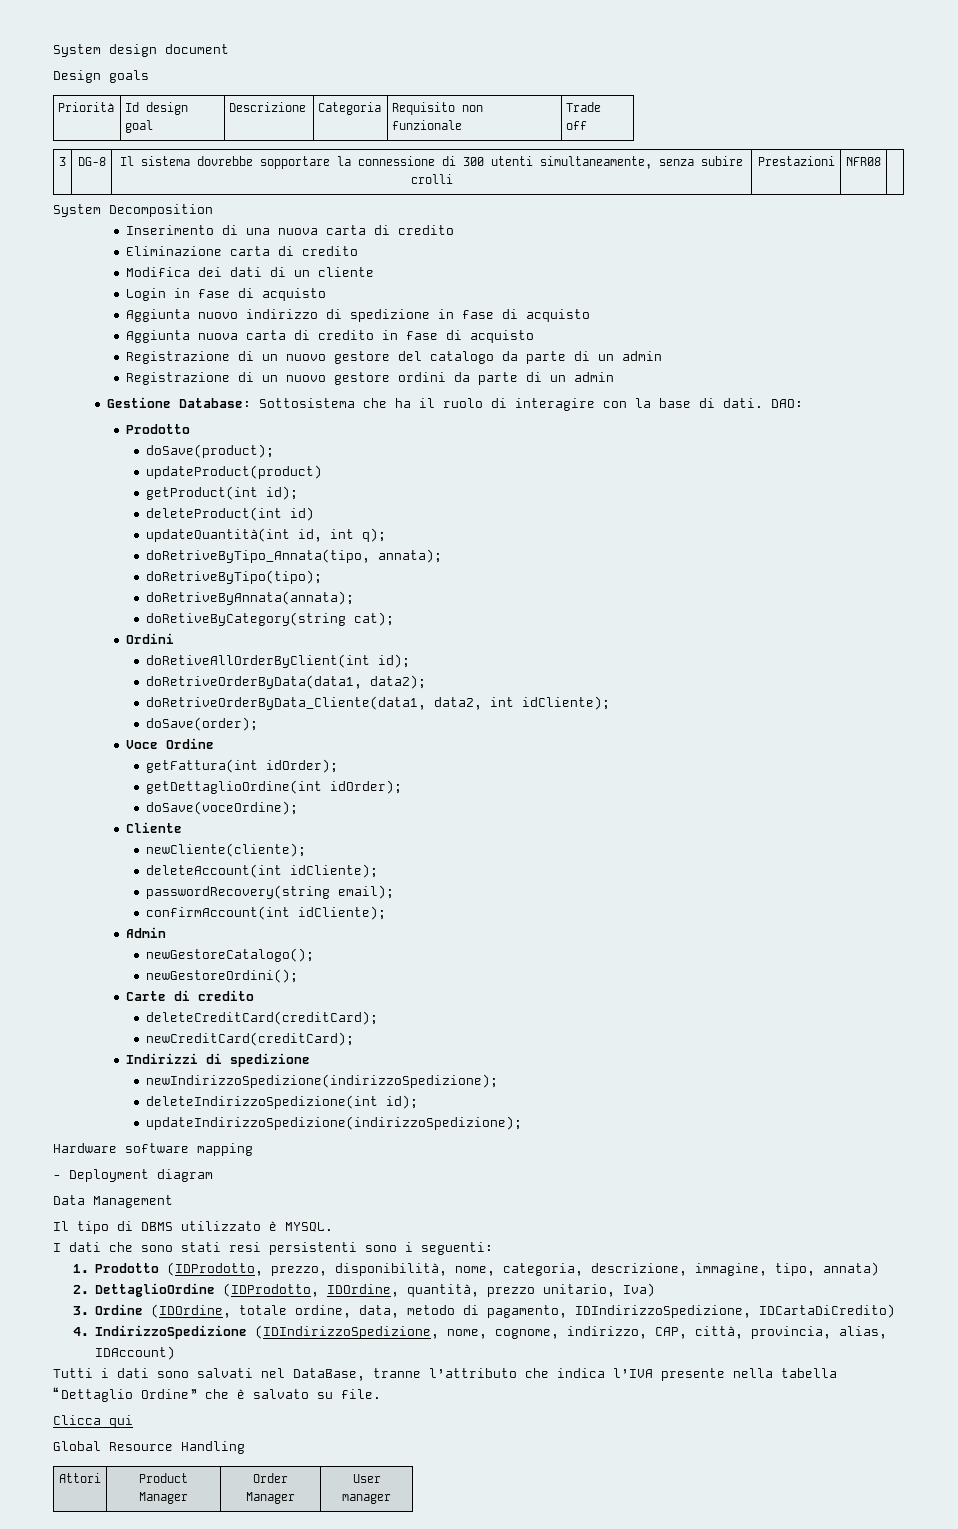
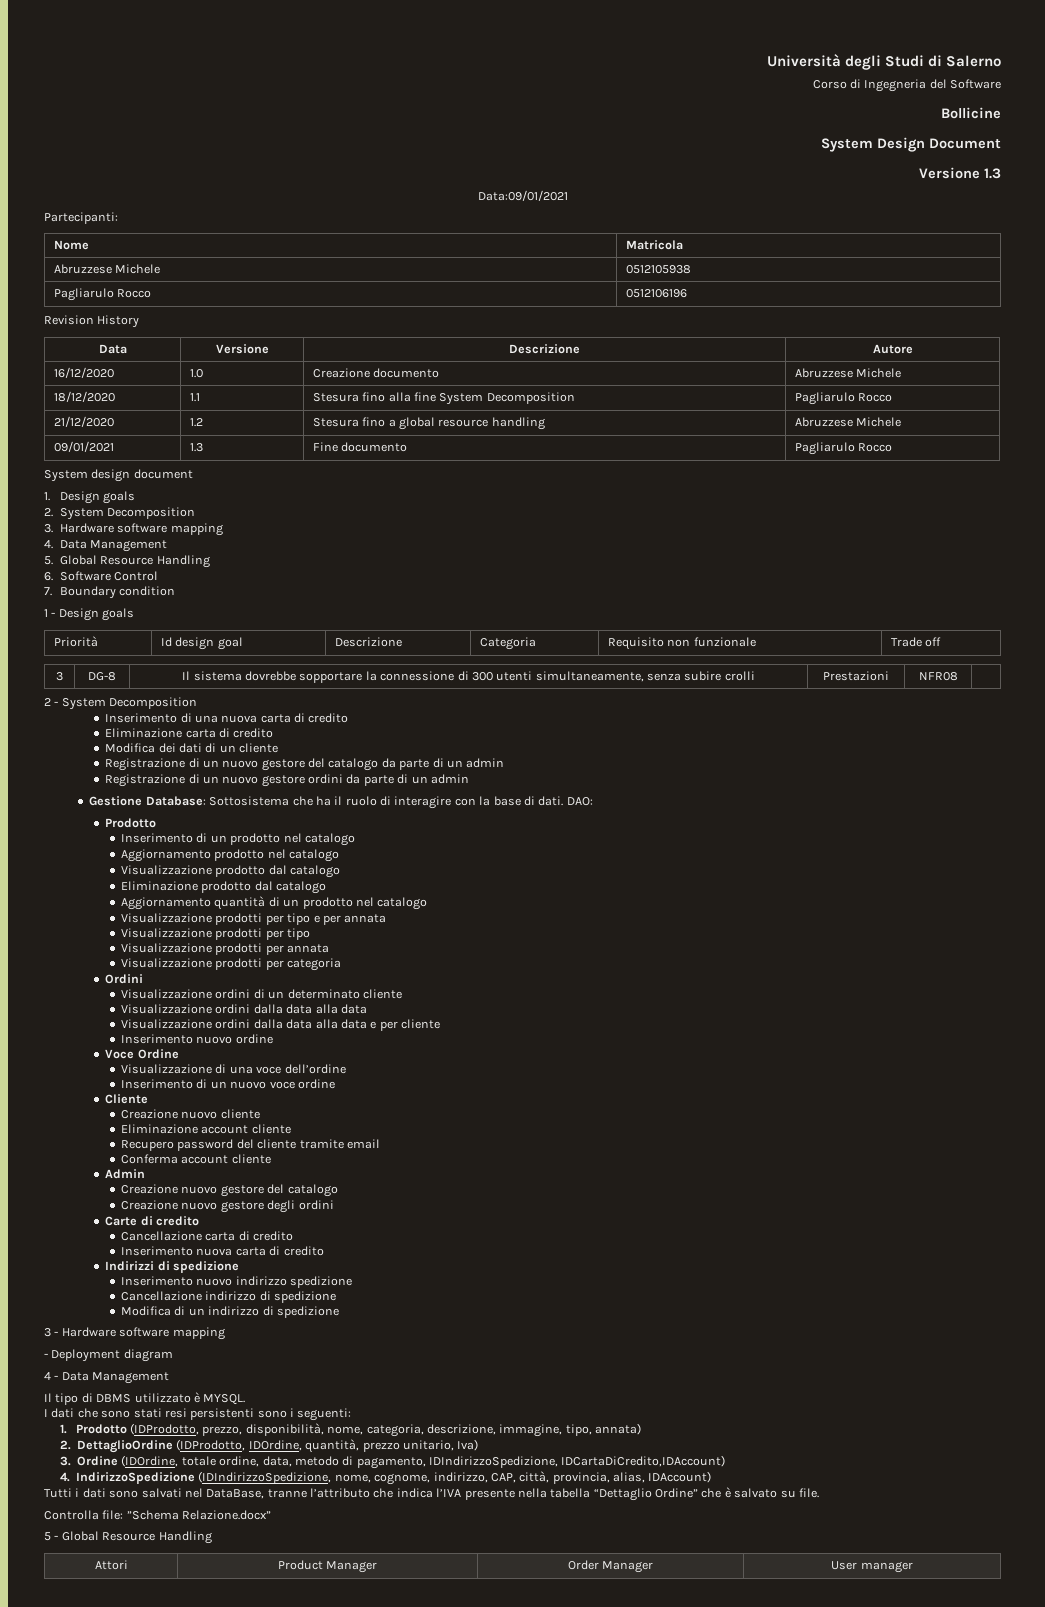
+ Università degli Studi di Salerno
+ Corso di Ingegneria del Software
+ Bollicine
+ System Design Document
+ Versione 1.3
+ Data:09/01/2021
+ Partecipanti:
+ Nome | Matricola
+ Abruzzese Michele | 0512105938
+ Pagliarulo Rocco | 0512106196
+ Revision History
+ Data | Versione | Descrizione | Autore
+ 16/12/2020 | 1.0 | Creazione documento | Abruzzese Michele
+ 18/12/2020 | 1.1 | Stesura fino alla fine System Decomposition | Pagliarulo Rocco
+ 21/12/2020 | 1.2 | Stesura fino a global resource handling | Abruzzese Michele
+ 09/01/2021 | 1.3 | Fine documento | Pagliarulo Rocco
  System design document
- Design goals
+ 1. Design goals
+ 2. System Decomposition
+ 3. Hardware software mapping
+ 4. Data Management
+ 5. Global Resource Handling
+ 6. Software Control
+ 7. Boundary condition
+ 1 - Design goals
- System Decomposition
+ 2 - System Decomposition
- Login in fase di acquisto
- Aggiunta nuovo indirizzo di spedizione in fase di acquisto
- Aggiunta nuova carta di credito in fase di acquisto
- doSave(product);
- updateProduct(product)
- getProduct(int id);
- deleteProduct(int id)
- updateQuantità(int id, int q);
- doRetriveByTipo_Annata(tipo, annata);
- doRetriveByTipo(tipo);
- doRetriveByAnnata(annata);
- doRetiveByCategory(string cat);
+ Inserimento di un prodotto nel catalogo
+ Aggiornamento prodotto nel catalogo
+ Visualizzazione prodotto dal catalogo
+ Eliminazione prodotto dal catalogo
+ Aggiornamento quantità di un prodotto nel catalogo
+ Visualizzazione prodotti per tipo e per annata
+ Visualizzazione prodotti per tipo
+ Visualizzazione prodotti per annata
+ Visualizzazione prodotti per categoria
  Ordini
- doRetiveAllOrderByClient(int id);
- doRetriveOrderByData(data1, data2);
- doRetriveOrderByData_Cliente(data1, data2, int idCliente);
- doSave(order);
+ Visualizzazione ordini di un determinato cliente
+ Visualizzazione ordini dalla data alla data
+ Visualizzazione ordini dalla data alla data e per cliente
+ Inserimento nuovo ordine
  Voce Ordine
- getFattura(int idOrder);
- getDettaglioOrdine(int idOrder);
- doSave(voceOrdine);
+ Visualizzazione di una voce dell’ordine
+ Inserimento di un nuovo voce ordine
  Cliente
- newCliente(cliente);
- deleteAccount(int idCliente);
- passwordRecovery(string email);
- confirmAccount(int idCliente);
+ Creazione nuovo cliente
+ Eliminazione account cliente
+ Recupero password del cliente tramite email
+ Conferma account cliente
  Admin
- newGestoreCatalogo();
- newGestoreOrdini();
+ Creazione nuovo gestore del catalogo
+ Creazione nuovo gestore degli ordini
  Carte di credito
- deleteCreditCard(creditCard);
- newCreditCard(creditCard);
+ Cancellazione carta di credito
+ Inserimento nuova carta di credito
  Indirizzi di spedizione
- newIndirizzoSpedizione(indirizzoSpedizione);
- deleteIndirizzoSpedizione(int id);
- updateIndirizzoSpedizione(indirizzoSpedizione);
- Hardware software mapping
+ Inserimento nuovo indirizzo spedizione
+ Cancellazione indirizzo di spedizione
+ Modifica di un indirizzo di spedizione
+ 3 - Hardware software mapping
- Data Management
+ 4 - Data Management
- 3. Ordine (IDOrdine, totale ordine, data, metodo di pagamento, IDIndirizzoSpedizione, IDCartaDiCredito)
+ 3. Ordine (IDOrdine, totale ordine, data, metodo di pagamento, IDIndirizzoSpedizione, IDCartaDiCredito,IDAccount)
- Clicca qui
- Global Resource Handling
+ Controlla file: ”Schema Relazione.docx”
+ 5 - Global Resource Handling

